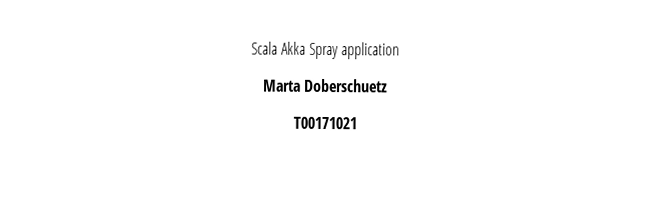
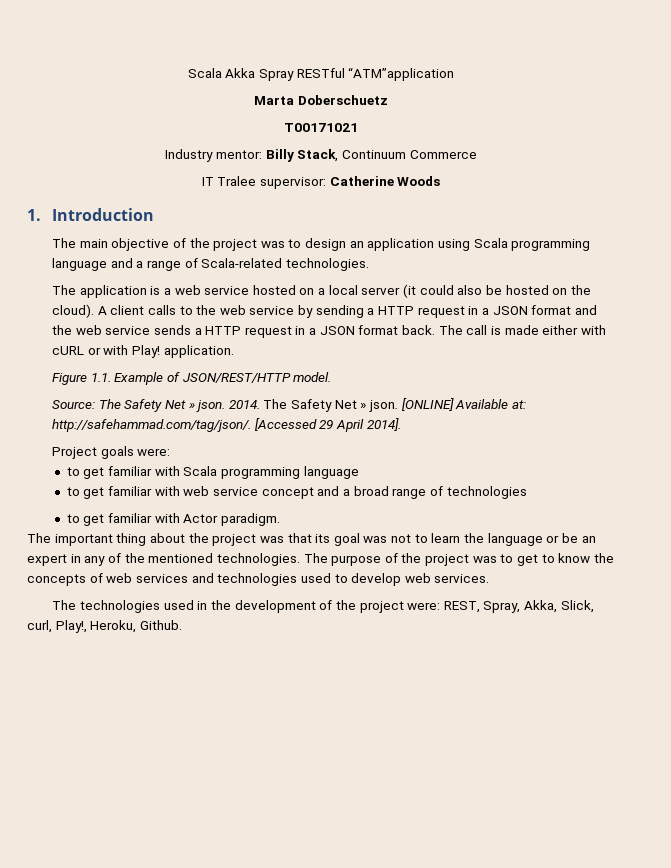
- Scala Akka Spray application
+ Scala Akka Spray RESTful “ATM”application
+ Industry mentor: Billy Stack, Continuum Commerce
+ IT Tralee supervisor: Catherine Woods
+ 1. Introduction
+ The main objective of the project was to design an application using Scala programming language and a range of Scala-related technologies.
+ The application is a web service hosted on a local server (it could also be hosted on the cloud). A client calls to the web service by sending a HTTP request in a JSON format and the web service sends a HTTP request in a JSON format back. The call is made either with cURL or with Play! application.
+ Figure 1.1. Example of JSON/REST/HTTP model.
+ Source: The Safety Net » json. 2014. The Safety Net » json. [ONLINE] Available at: http://safehammad.com/tag/json/. [Accessed 29 April 2014].
+ Project goals were:
+ to get familiar with Scala programming language
+ to get familiar with web service concept and a broad range of technologies
+ to get familiar with Actor paradigm.
+ The important thing about the project was that its goal was not to learn the language or be an expert in any of the mentioned technologies. The purpose of the project was to get to know the concepts of web services and technologies used to develop web services.
+ The technologies used in the development of the project were: REST, Spray, Akka, Slick, curl, Play!, Heroku, Github.

